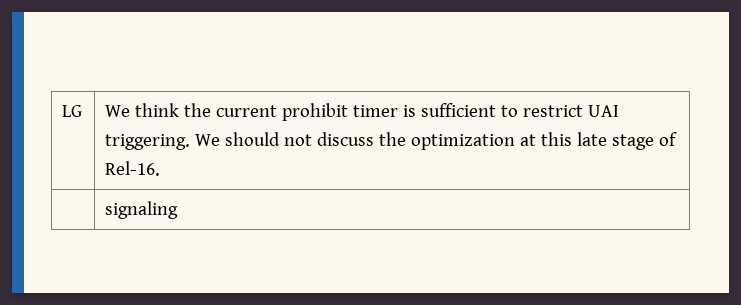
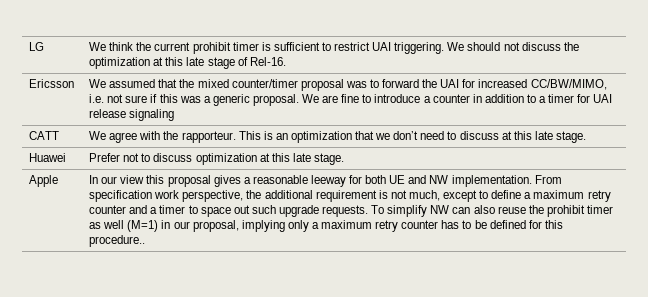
- signaling
+ Ericsson | We assumed that the mixed counter/timer proposal was to forward the UAI for increased CC/BW/MIMO, i.e. not sure if this was a generic proposal. We are fine to introduce a counter in addition to a timer for UAI release signaling
+ CATT | We agree with the rapporteur. This is an optimization that we don’t need to discuss at this late stage.
+ Huawei | Prefer not to discuss optimization at this late stage.
+ Apple | In our view this proposal gives a reasonable leeway for both UE and NW implementation. From specification work perspective, the additional requirement is not much, except to define a maximum retry counter and a timer to space out such upgrade requests. To simplify NW can also reuse the prohibit timer as well (M=1) in our proposal, implying only a maximum retry counter has to be defined for this procedure..

